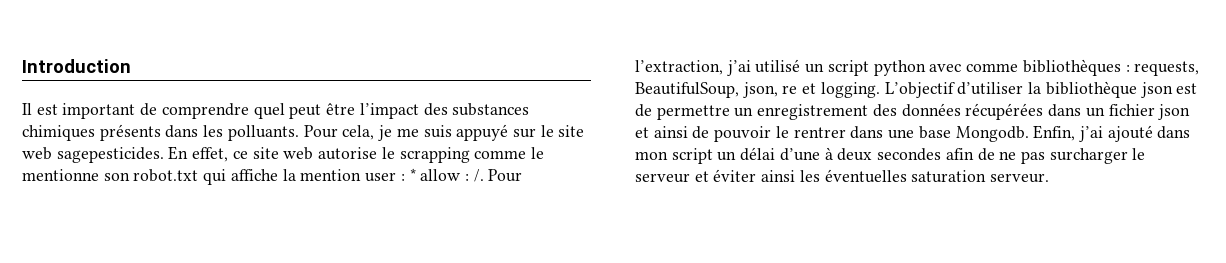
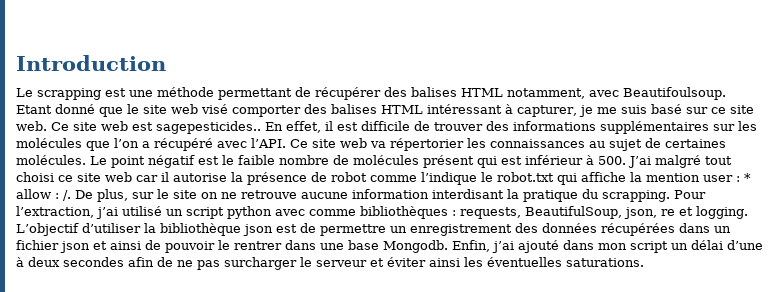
- Il est important de comprendre quel peut être l’impact des substances chimiques présents dans les polluants. Pour cela, je me suis appuyé sur le site web sagepesticides. En effet, ce site web autorise le scrapping comme le mentionne son robot.txt qui affiche la mention user : * allow : /.
+ Le scrapping est une méthode permettant de récupérer des balises HTML notamment, avec Beautifoulsoup. Etant donné que le site web visé comporter des balises HTML intéressant à capturer, je me suis basé sur ce site web. Ce site web est sagepesticides.. En effet, il est difficile de trouver des informations supplémentaires sur les molécules que l’on a récupéré avec l’API. Ce site web va répertorier les connaissances au sujet de certaines molécules. Le point négatif est le faible nombre de molécules présent qui est inférieur à 500. J’ai malgré tout choisi ce site web car il autorise la présence de robot comme l’indique le robot.txt qui affiche la mention user : * allow : /.
+ De plus, sur le site on ne retrouve aucune information interdisant la pratique du scrapping.
- Enfin, j’ai ajouté dans mon script un délai d’une à deux secondes afin de ne pas surcharger le serveur et éviter ainsi les éventuelles saturation serveur.
+ Enfin, j’ai ajouté dans mon script un délai d’une à deux secondes afin de ne pas surcharger le serveur et éviter ainsi les éventuelles saturations.

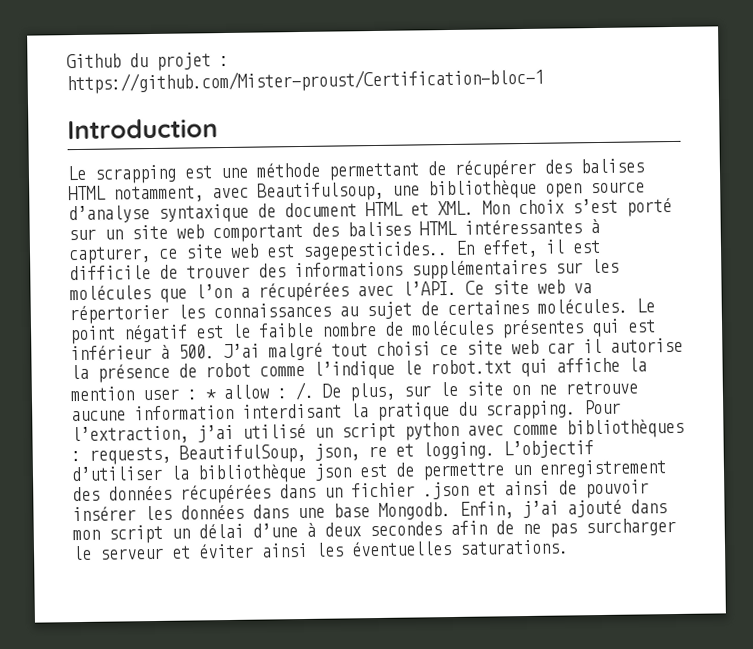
+ Github du projet : https://github.com/Mister-proust/Certification-bloc-1
- Le scrapping est une méthode permettant de récupérer des balises HTML notamment, avec Beautifoulsoup. Etant donné que le site web visé comporter des balises HTML intéressant à capturer, je me suis basé sur ce site web. Ce site web est sagepesticides..
+ Le scrapping est une méthode permettant de récupérer des balises HTML notamment, avec Beautifulsoup, une bibliothèque open source d’analyse syntaxique de document HTML et XML. Mon choix s’est porté sur un site web comportant des balises HTML intéressantes à capturer, ce site web est sagepesticides..
- En effet, il est difficile de trouver des informations supplémentaires sur les molécules que l’on a récupéré avec l’API.
+ En effet, il est difficile de trouver des informations supplémentaires sur les molécules que l’on a récupérées avec l’API.
- Le point négatif est le faible nombre de molécules présent qui est inférieur à 500. J’ai malgré tout choisi ce site web car il autorise la présence de robot comme l’indique le robot.txt qui affiche la mention user : * allow : /.
+ Le point négatif est le faible nombre de molécules présentes qui est inférieur à 500. J’ai malgré tout choisi ce site web car il autorise la présence de robot comme l’indique le robot.txt qui affiche la mention user : * allow : /.
- L’objectif d’utiliser la bibliothèque json est de permettre un enregistrement des données récupérées dans un fichier json et ainsi de pouvoir le rentrer dans une base Mongodb.
+ L’objectif d’utiliser la bibliothèque json est de permettre un enregistrement des données récupérées dans un fichier .json et ainsi de pouvoir insérer les données dans une base Mongodb.

